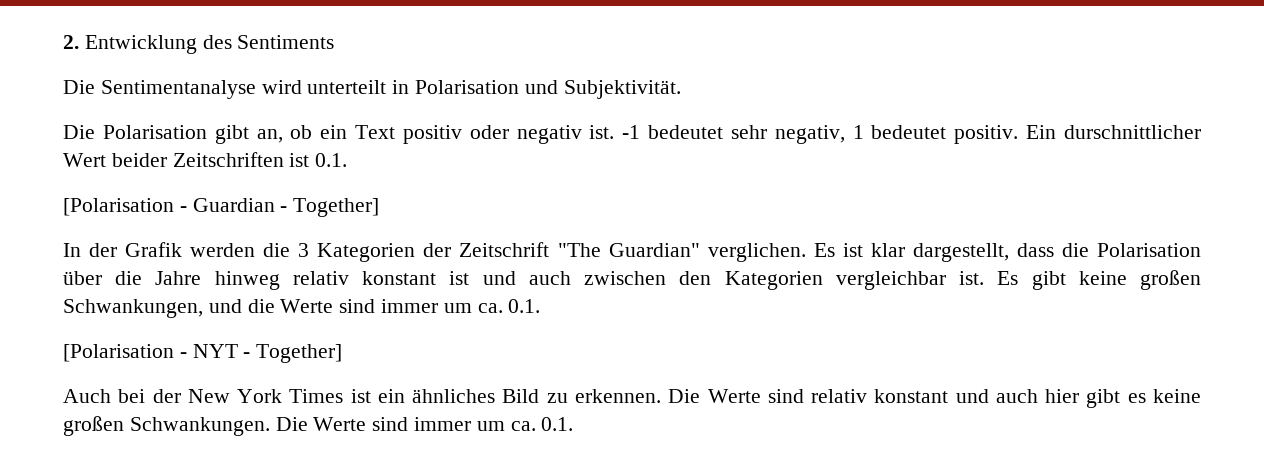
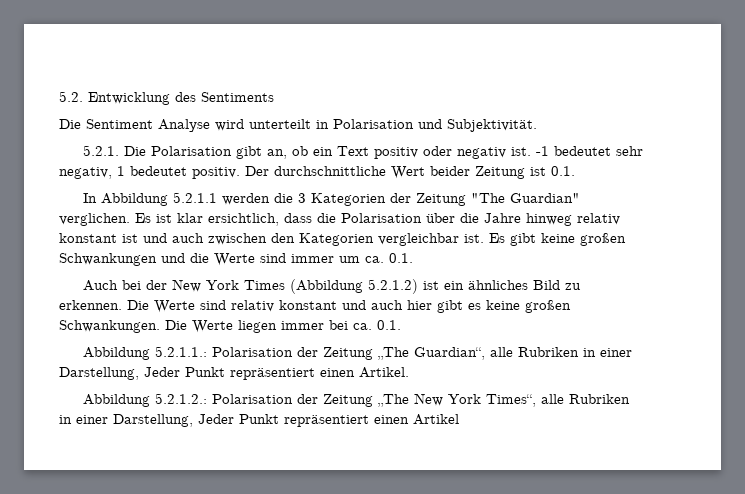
- 2. Entwicklung des Sentiments
+ 5.2. Entwicklung des Sentiments
- Die Sentimentanalyse wird unterteilt in Polarisation und Subjektivität.
+ Die Sentiment Analyse wird unterteilt in Polarisation und Subjektivität.
- Die Polarisation gibt an, ob ein Text positiv oder negativ ist.
+ 5.2.1. Die Polarisation gibt an, ob ein Text positiv oder negativ ist.
- Ein durschnittlicher Wert beider Zeitschriften ist 0.1.
+ Der durchschnittliche Wert beider Zeitung ist 0.1.
- [Polarisation - Guardian - Together]
- In der Grafik werden die 3 Kategorien der Zeitschrift "The Guardian" verglichen.
+ In Abbildung 5.2.1.1 werden die 3 Kategorien der Zeitung "The Guardian" verglichen.
- Es ist klar dargestellt, dass die Polarisation über die Jahre hinweg relativ konstant ist und auch zwischen den Kategorien vergleichbar ist.
+ Es ist klar ersichtlich, dass die Polarisation über die Jahre hinweg relativ konstant ist und auch zwischen den Kategorien vergleichbar ist.
- Es gibt keine großen Schwankungen, und die Werte sind immer um ca. 0.1.
+ Es gibt keine großen Schwankungen und die Werte sind immer um ca. 0.1.
- [Polarisation - NYT - Together]
- Auch bei der New York Times ist ein ähnliches Bild zu erkennen.
+ Auch bei der New York Times (Abbildung 5.2.1.2) ist ein ähnliches Bild zu erkennen.
- Die Werte sind immer um ca. 0.1.
+ Die Werte liegen immer bei ca. 0.1.
+ Abbildung 5.2.1.1.: Polarisation der Zeitung „The Guardian“, alle Rubriken in einer Darstellung, Jeder Punkt repräsentiert einen Artikel.
+ Abbildung 5.2.1.2.: Polarisation der Zeitung „The New York Times“, alle Rubriken in einer Darstellung, Jeder Punkt repräsentiert einen Artikel

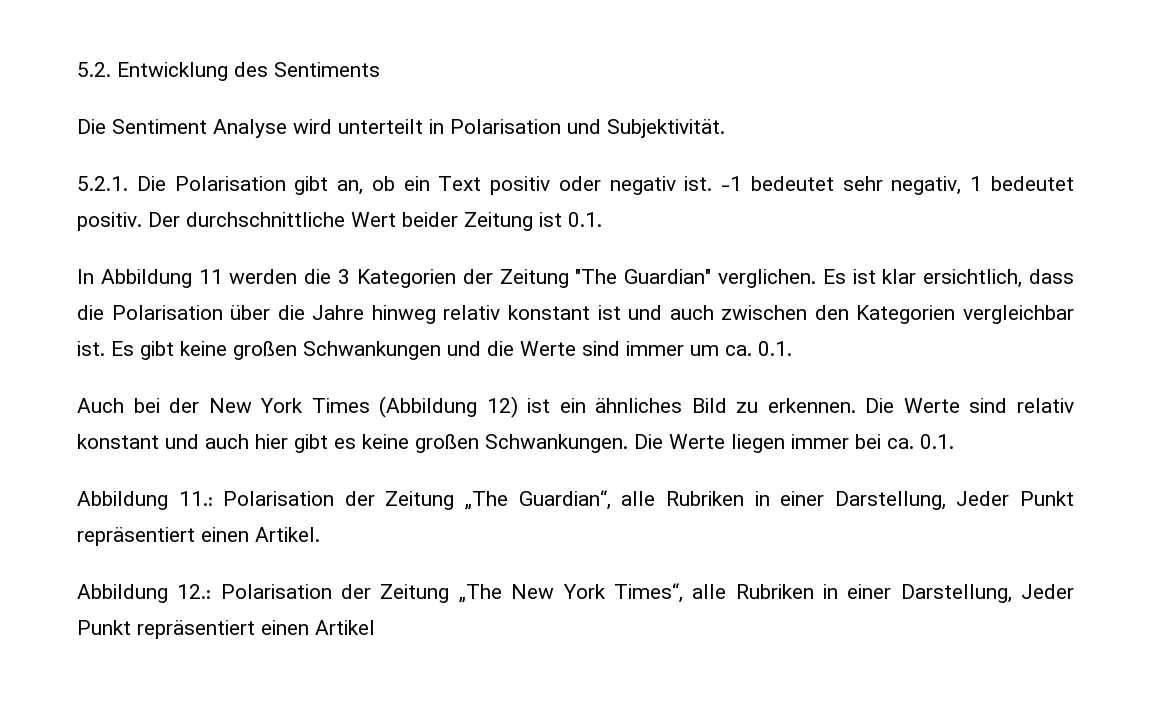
- In Abbildung 5.2.1.1 werden die 3 Kategorien der Zeitung "The Guardian" verglichen.
+ In Abbildung 11 werden die 3 Kategorien der Zeitung "The Guardian" verglichen.
- Auch bei der New York Times (Abbildung 5.2.1.2) ist ein ähnliches Bild zu erkennen.
+ Auch bei der New York Times (Abbildung 12) ist ein ähnliches Bild zu erkennen.
- Abbildung 5.2.1.1.: Polarisation der Zeitung „The Guardian“, alle Rubriken in einer Darstellung, Jeder Punkt repräsentiert einen Artikel.
+ Abbildung 11.: Polarisation der Zeitung „The Guardian“, alle Rubriken in einer Darstellung, Jeder Punkt repräsentiert einen Artikel.
- Abbildung 5.2.1.2.: Polarisation der Zeitung „The New York Times“, alle Rubriken in einer Darstellung, Jeder Punkt repräsentiert einen Artikel
+ Abbildung 12.: Polarisation der Zeitung „The New York Times“, alle Rubriken in einer Darstellung, Jeder Punkt repräsentiert einen Artikel

